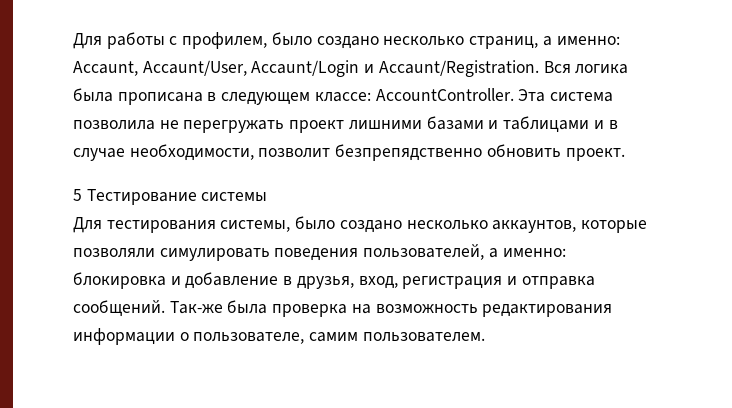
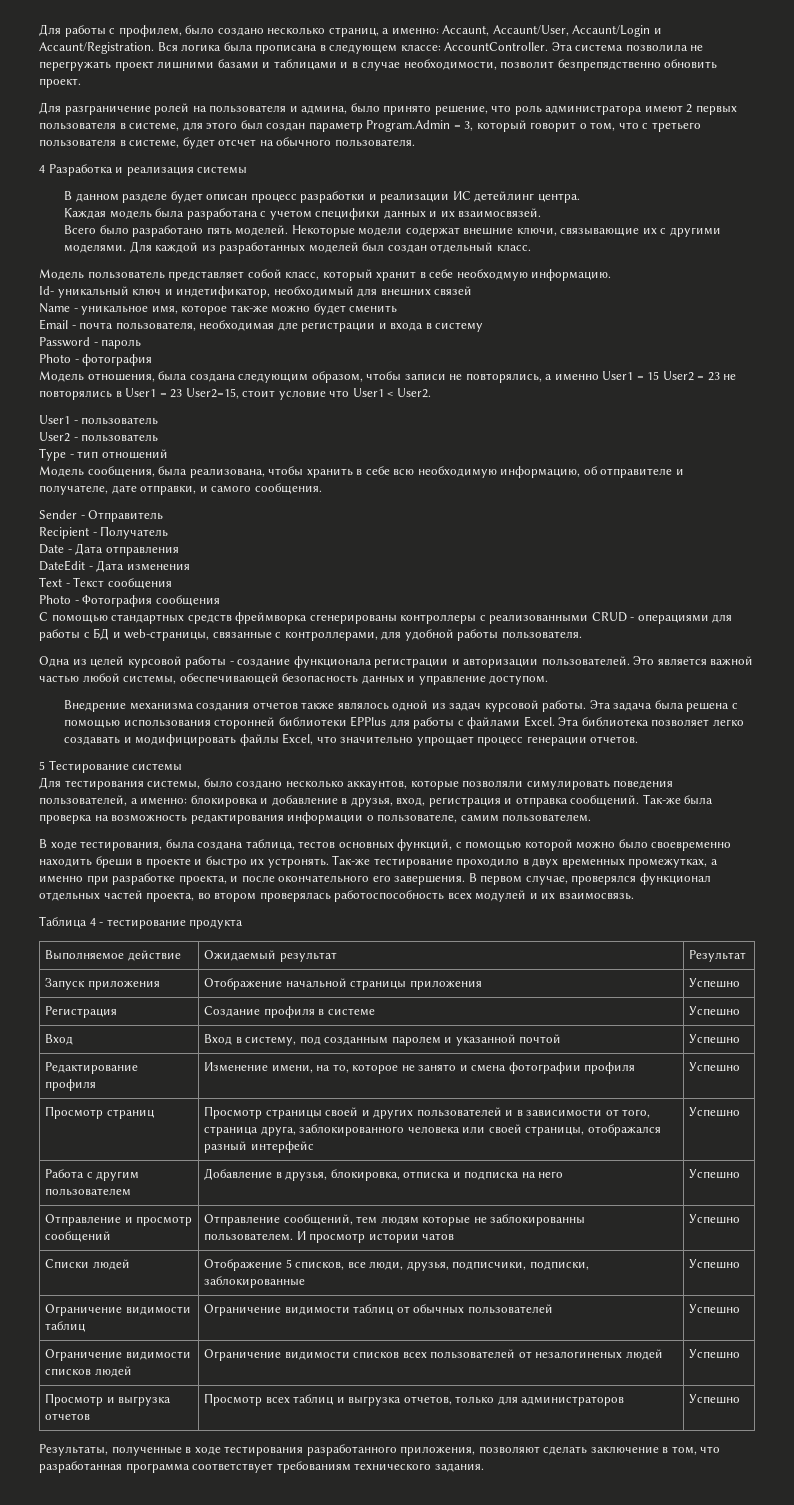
+ Для разграничение ролей на пользователя и админа, было принято решение, что роль администратора имеют 2 первых пользователя в системе, для этого был создан параметр Program.Admin = 3, который говорит о том, что с третьего пользователя в системе, будет отсчет на обычного пользователя.
+ 4 Разработка и реализация системы
+ В данном разделе будет описан процесс разработки и реализации ИС детейлинг центра.
+ Каждая модель была разработана с учетом специфики данных и их взаимосвязей.
+ Всего было разработано пять моделей. Некоторые модели содержат внешние ключи, связывающие их с другими моделями. Для каждой из разработанных моделей был создан отдельный класс.
+ Модель пользователь представляет собой класс, который хранит в себе необходмую информацию.
+ Id- уникальный ключ и индетификатор, необходимый для внешних связей
+ Name - уникальное имя, которое так-же можно будет сменить
+ Email - почта пользователя, необходимая дле регистрации и входа в систему
+ Password - пароль
+ Photo - фотография
+ Модель отношения, была создана следующим образом, чтобы записи не повторялись, а именно User1 = 15 User2 = 23 не повторялись в User1 = 23 User2=15, стоит условие что User1 < User2.
+ User1 - пользователь
+ User2 - пользователь
+ Type - тип отношений
+ Модель сообщения, была реализована, чтобы хранить в себе всю необходимую информацию, об отправителе и получателе, дате отправки, и самого сообщения.
+ Sender - Отправитель
+ Recipient - Получатель
+ Date - Дата отправления
+ DateEdit - Дата изменения
+ Text - Текст сообщения
+ Photo - Фотография сообщения
+ С помощью стандартных средств фреймворка сгенерированы контроллеры с реализованными CRUD - операциями для работы с БД и web-страницы, связанные с контроллерами, для удобной работы пользователя.
+ Одна из целей курсовой работы - создание функционала регистрации и авторизации пользователей. Это является важной частью любой системы, обеспечивающей безопасность данных и управление доступом.
+ Внедрение механизма создания отчетов также являлось одной из задач курсовой работы. Эта задача была решена с помощью использования сторонней библиотеки EPPlus для работы с файлами Excel. Эта библиотека позволяет легко создавать и модифицировать файлы Excel, что значительно упрощает процесс генерации отчетов.
+ В ходе тестирования, была создана таблица, тестов основных функций, с помощью которой можно было своевременно находить бреши в проекте и быстро их устронять. Так-же тестирование проходило в двух временных промежутках, а именно при разработке проекта, и после окончательного его завершения. В первом случае, проверялся функционал отдельных частей проекта, во втором проверялась работоспособность всех модулей и их взаимосвязь.
+ Таблица 4 - тестирование продукта
+ Выполняемое действие | Ожидаемый результат | Результат
+ Запуск приложения | Отображение начальной страницы приложения | Успешно
+ Регистрация | Создание профиля в системе | Успешно
+ Вход | Вход в систему, под созданным паролем и указанной почтой | Успешно
+ Редактирование профиля | Изменение имени, на то, которое не занято и смена фотографии профиля | Успешно
+ Просмотр страниц | Просмотр страницы своей и других пользователей и в зависимости от того, страница друга, заблокированного человека или своей страницы, отображался разный интерфейс | Успешно
+ Работа с другим пользователем | Добавление в друзья, блокировка, отписка и подписка на него | Успешно
+ Отправление и просмотр сообщений | Отправление сообщений, тем людям которые не заблокированны пользователем. И просмотр истории чатов | Успешно
+ Списки людей | Отображение 5 списков, все люди, друзья, подписчики, подписки, заблокированные | Успешно
+ Ограничение видимости таблиц | Ограничение видимости таблиц от обычных пользователей | Успешно
+ Ограничение видимости списков людей | Ограничение видимости списков всех пользователей от незалогиненых людей | Успешно
+ Просмотр и выгрузка отчетов | Просмотр всех таблиц и выгрузка отчетов, только для администраторов | Успешно
+ Результаты, полученные в ходе тестирования разработанного приложения, позволяют сделать заключение в том, что разработанная программа соответствует требованиям технического задания.

